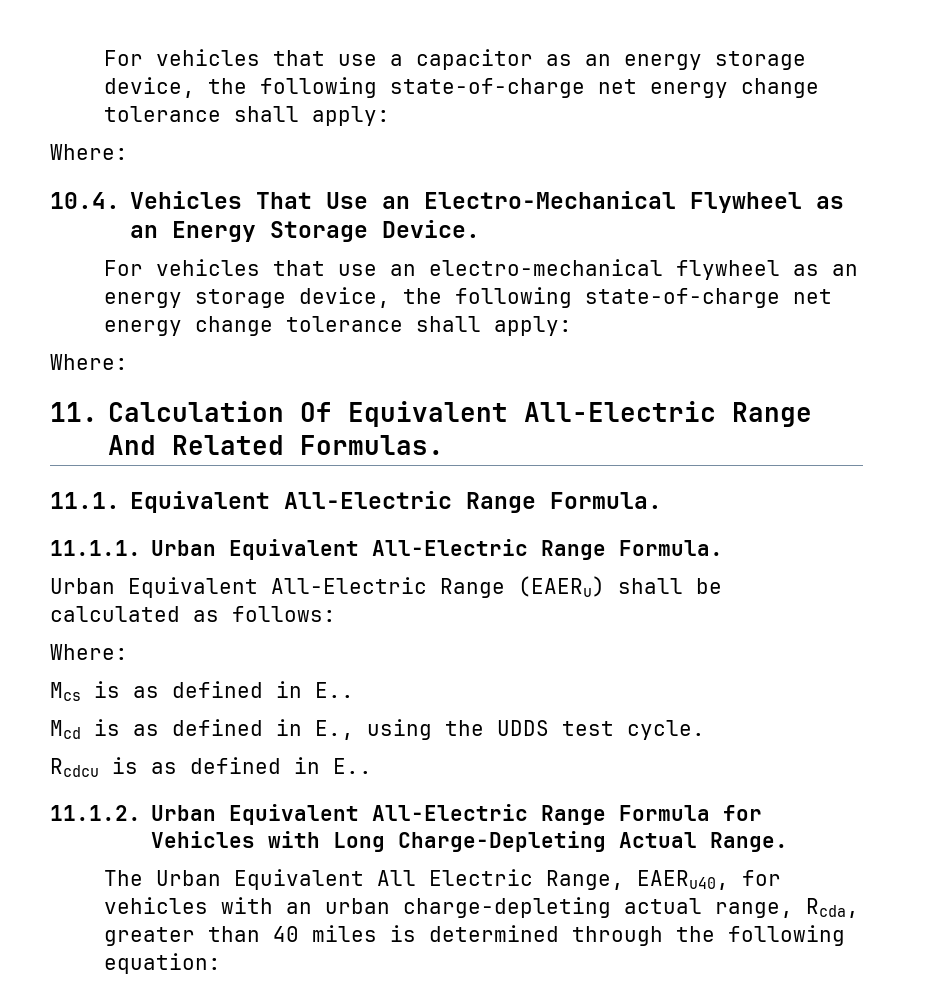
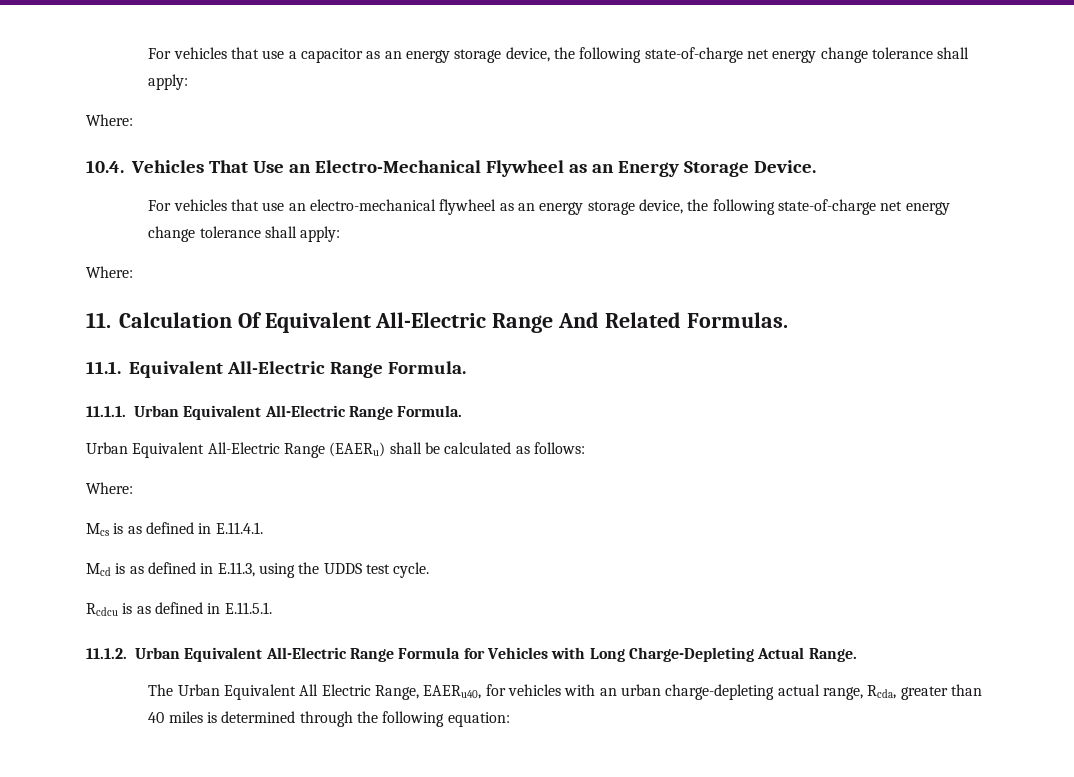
- Mcs is as defined in E..
+ Mcs is as defined in E.11.4.1.
- Mcd is as defined in E., using the UDDS test cycle.
+ Mcd is as defined in E.11.3, using the UDDS test cycle.
- Rcdcu is as defined in E..
+ Rcdcu is as defined in E.11.5.1.

